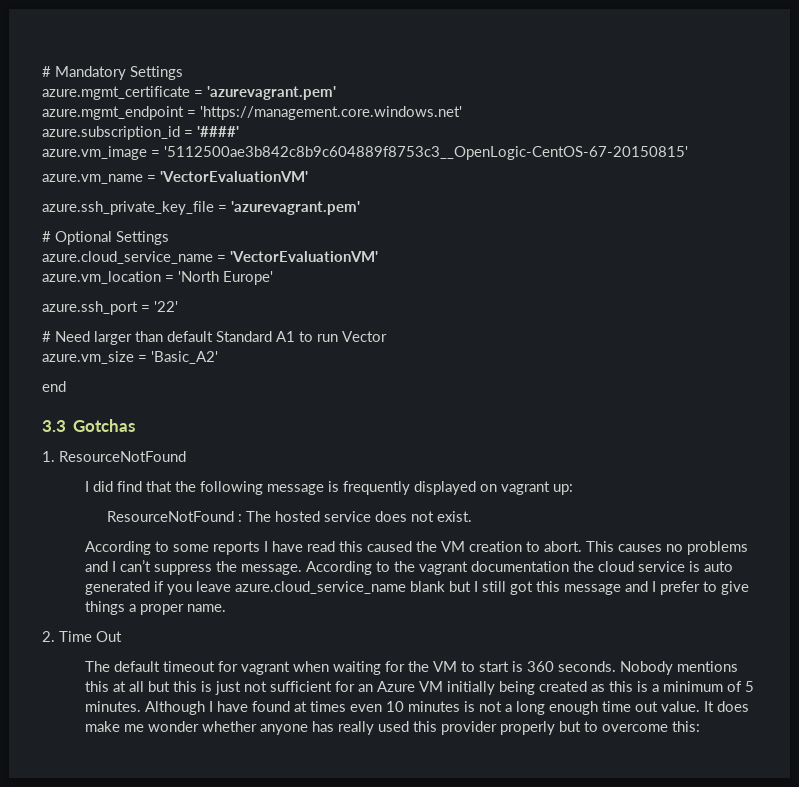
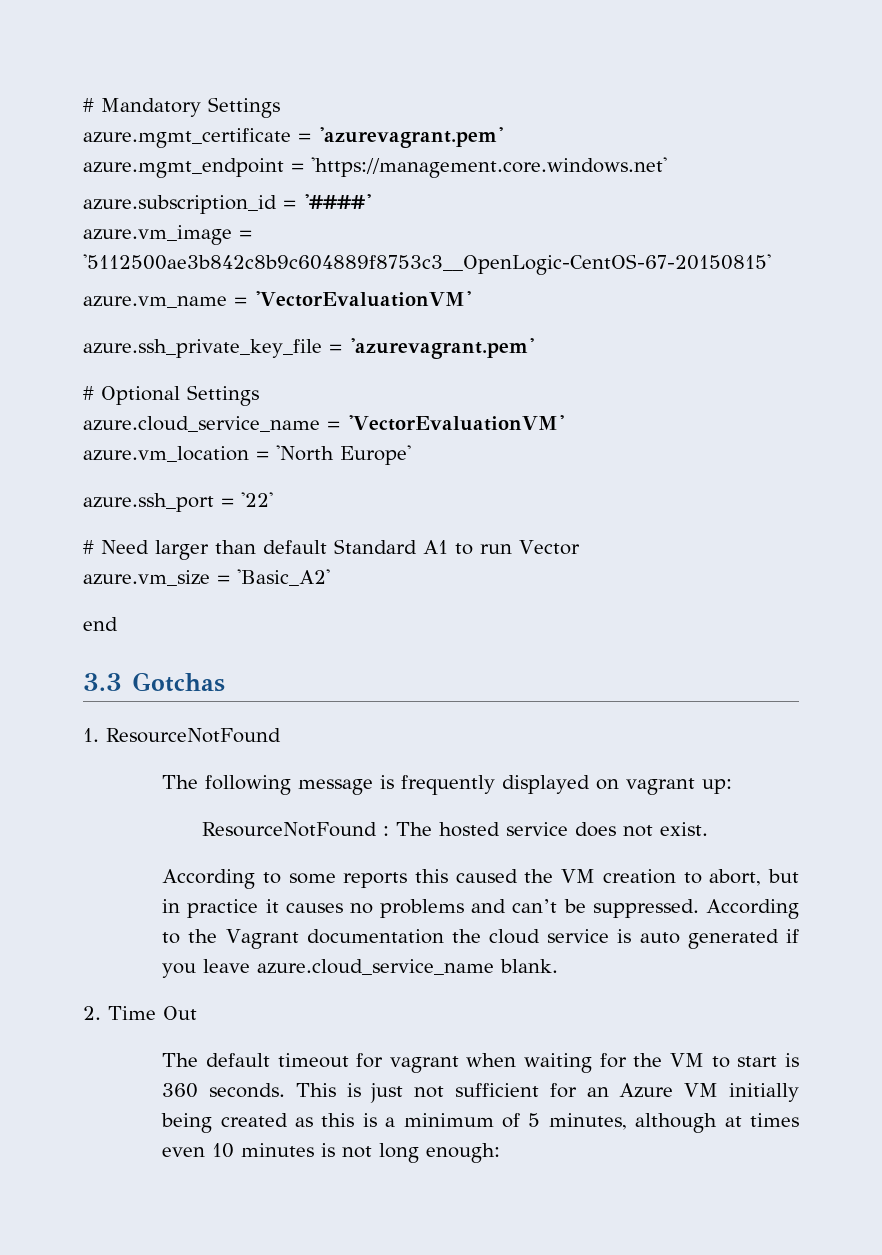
- I did find that the following message is frequently displayed on vagrant up:
+ The following message is frequently displayed on vagrant up:
- According to some reports I have read this caused the VM creation to abort. This causes no problems and I can’t suppress the message.
+ According to some reports this caused the VM creation to abort, but in practice it causes no problems and can’t be suppressed.
- According to the vagrant documentation the cloud service is auto generated if you leave azure.cloud_service_name blank but I still got this message and I prefer to give things a proper name.
+ According to the Vagrant documentation the cloud service is auto generated if you leave azure.cloud_service_name blank.
- Nobody mentions this at all but this is just not sufficient for an Azure VM initially being created as this is a minimum of 5 minutes. Although I have found at times even 10 minutes is not a long enough time out value. It does make me wonder whether anyone has really used this provider properly but to overcome this:
+ This is just not sufficient for an Azure VM initially being created as this is a minimum of 5 minutes, although at times even 10 minutes is not long enough:

